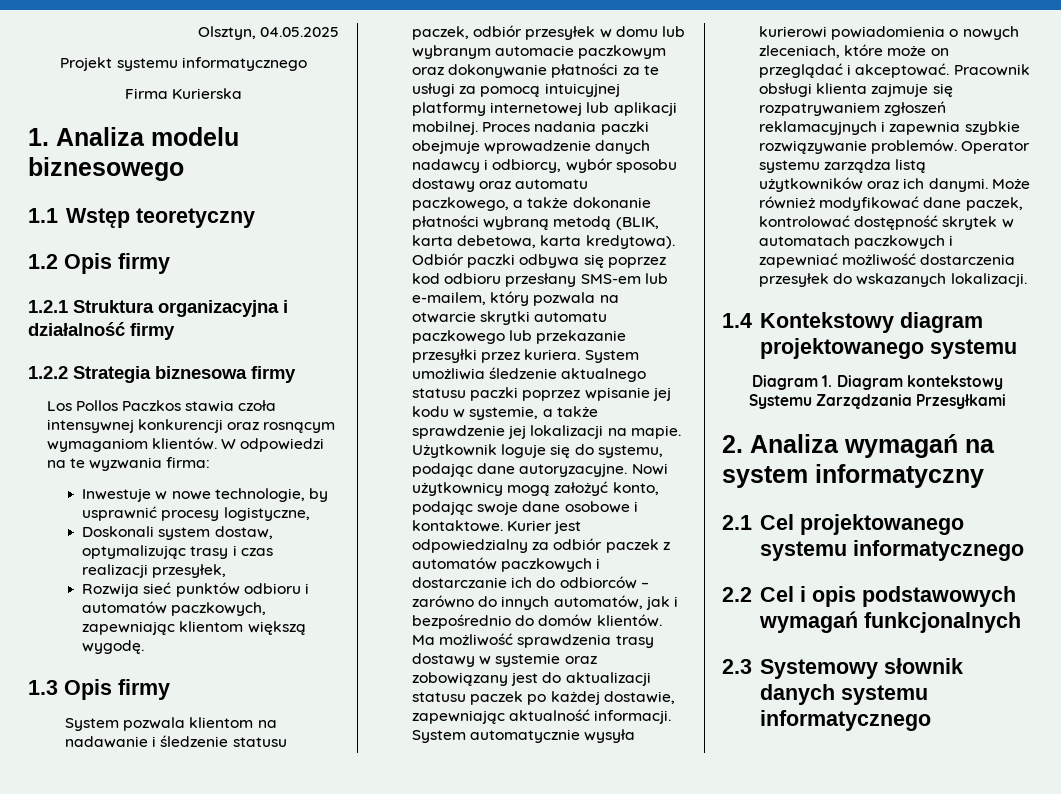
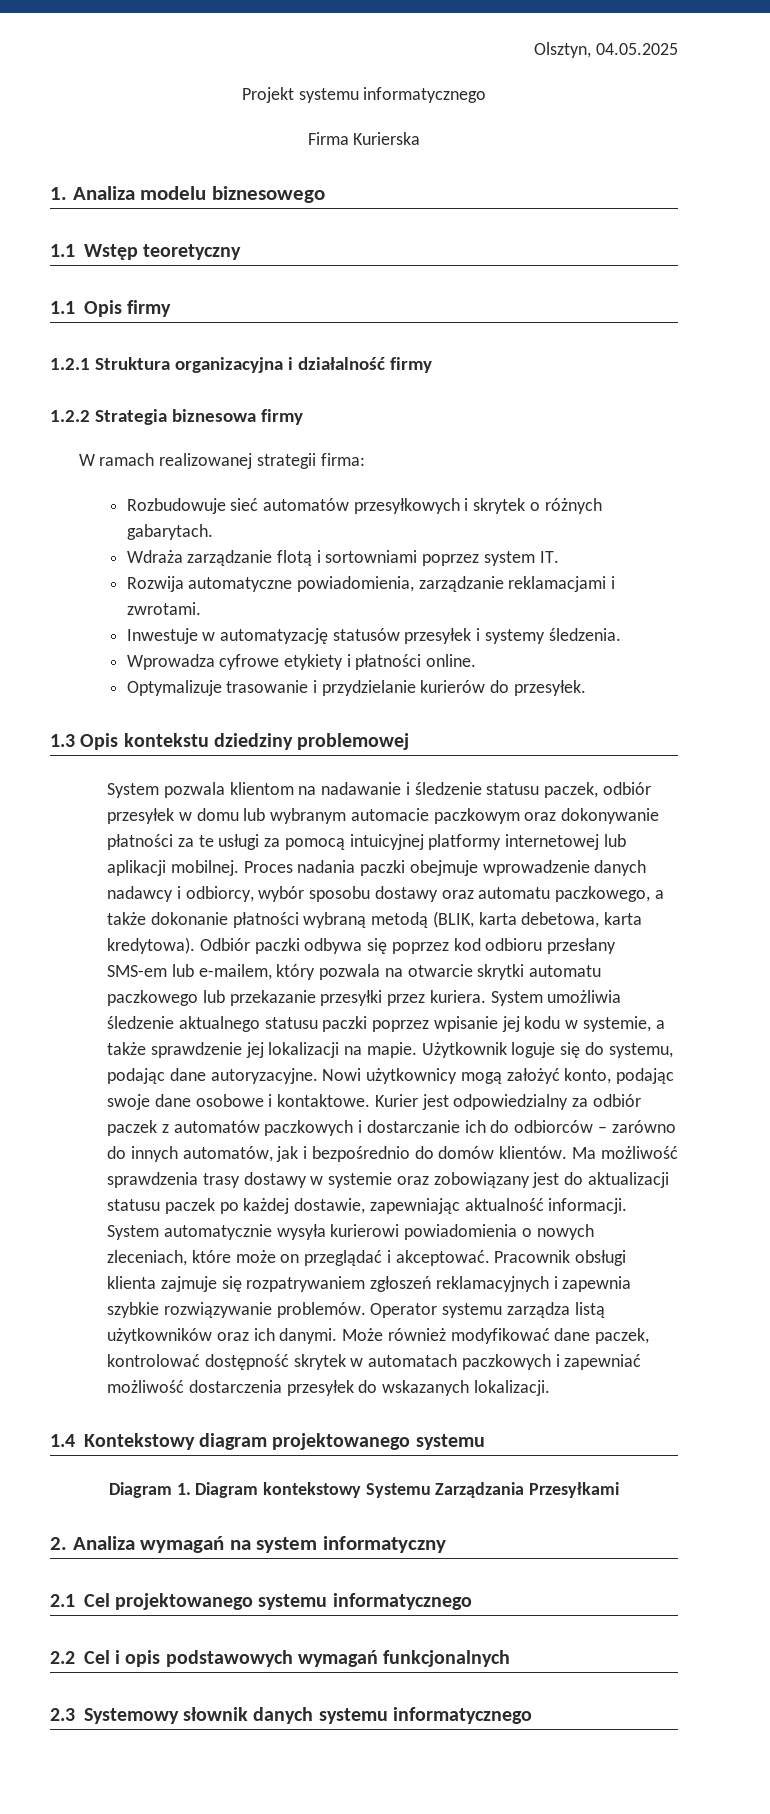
- 1.2 Opis firmy
+ 1.1 Opis firmy
- Los Pollos Paczkos stawia czoła intensywnej konkurencji oraz rosnącym wymaganiom klientów. W odpowiedzi na te wyzwania firma:
- Inwestuje w nowe technologie, by usprawnić procesy logistyczne,
- Doskonali system dostaw, optymalizując trasy i czas realizacji przesyłek,
- Rozwija sieć punktów odbioru i automatów paczkowych, zapewniając klientom większą wygodę.
+ W ramach realizowanej strategii firma:
+ Rozbudowuje sieć automatów przesyłkowych i skrytek o różnych gabarytach.
+ Wdraża zarządzanie flotą i sortowniami poprzez system IT.
+ Rozwija automatyczne powiadomienia, zarządzanie reklamacjami i zwrotami.
+ Inwestuje w automatyzację statusów przesyłek i systemy śledzenia.
+ Wprowadza cyfrowe etykiety i płatności online.
+ Optymalizuje trasowanie i przydzielanie kurierów do przesyłek.
- 1.3 Opis firmy
+ 1.3 Opis kontekstu dziedziny problemowej

